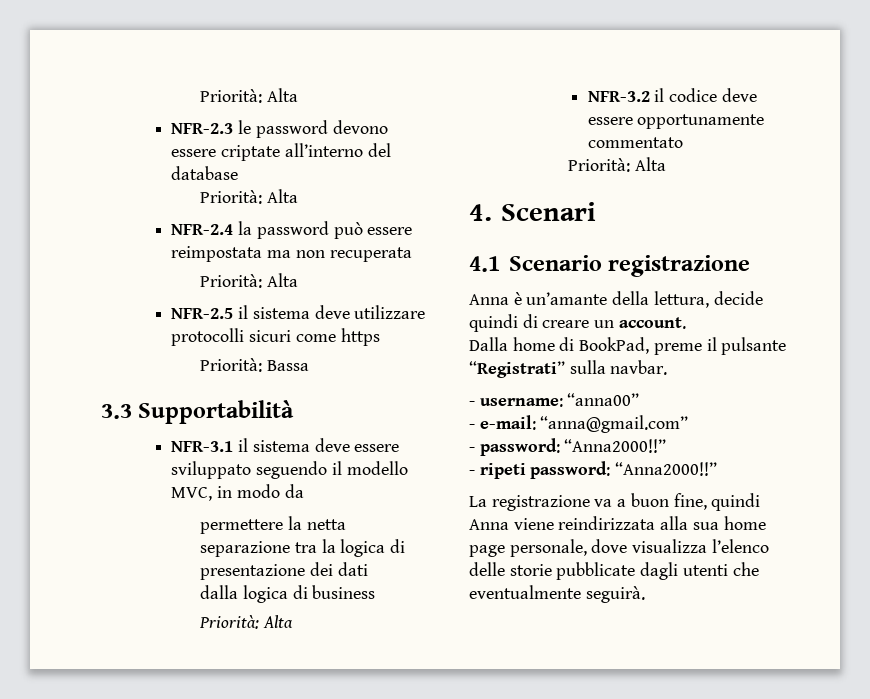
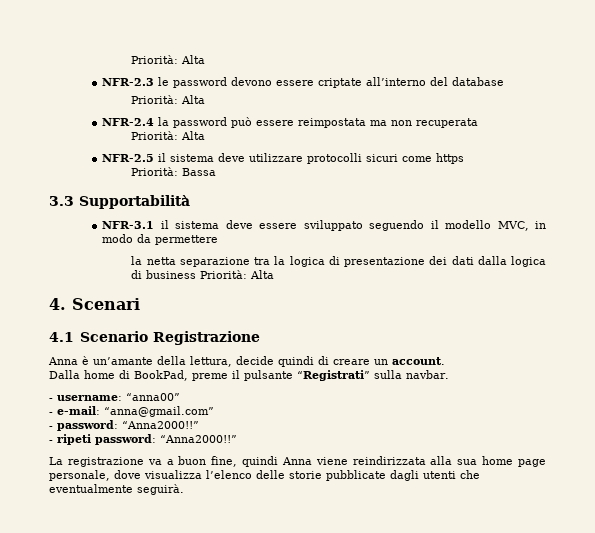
- NFR-3.1 il sistema deve essere sviluppato seguendo il modello MVC, in modo da
- permettere la netta separazione tra la logica di presentazione dei dati
- dalla logica di business
- Priorità: Alta
- NFR-3.2 il codice deve essere opportunamente commentato
- Priorità: Alta
+ NFR-3.1 il sistema deve essere sviluppato seguendo il modello MVC, in modo da permettere
+ la netta separazione tra la logica di presentazione dei dati dalla logica di business Priorità: Alta
- 4.1 Scenario registrazione
+ 4.1 Scenario Registrazione

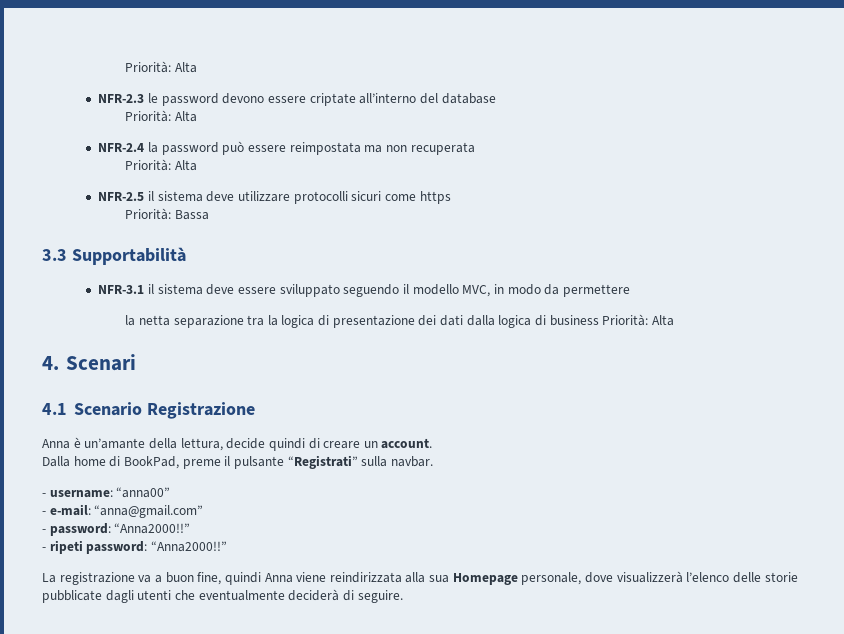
- La registrazione va a buon fine, quindi Anna viene reindirizzata alla sua home page personale, dove visualizza l’elenco delle storie pubblicate dagli utenti che eventualmente seguirà.
+ La registrazione va a buon fine, quindi Anna viene reindirizzata alla sua Homepage personale, dove visualizzerà l’elenco delle storie pubblicate dagli utenti che eventualmente deciderà di seguire.

